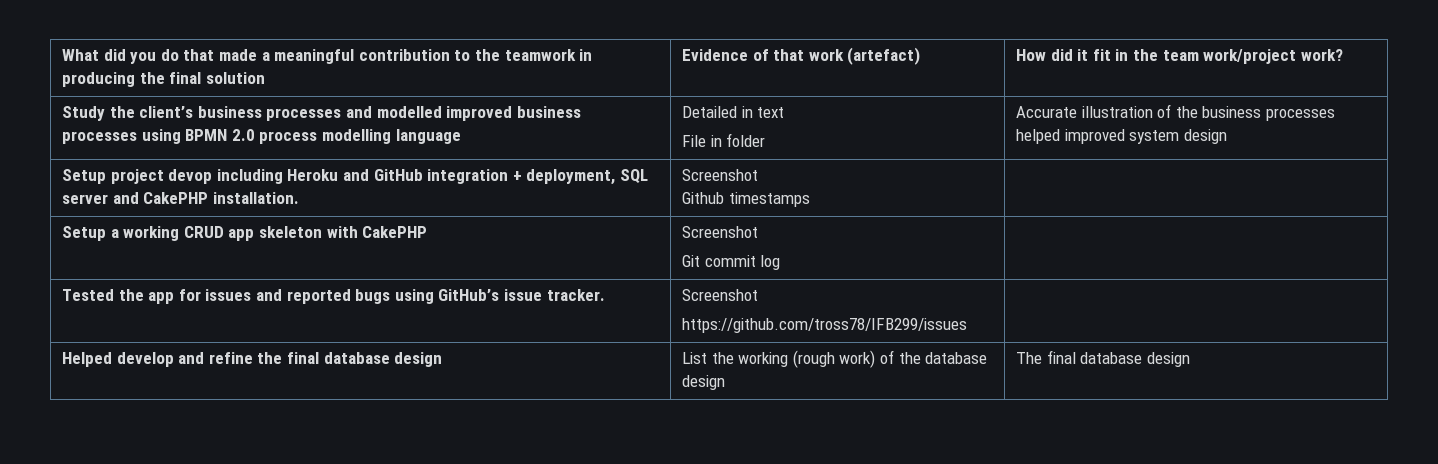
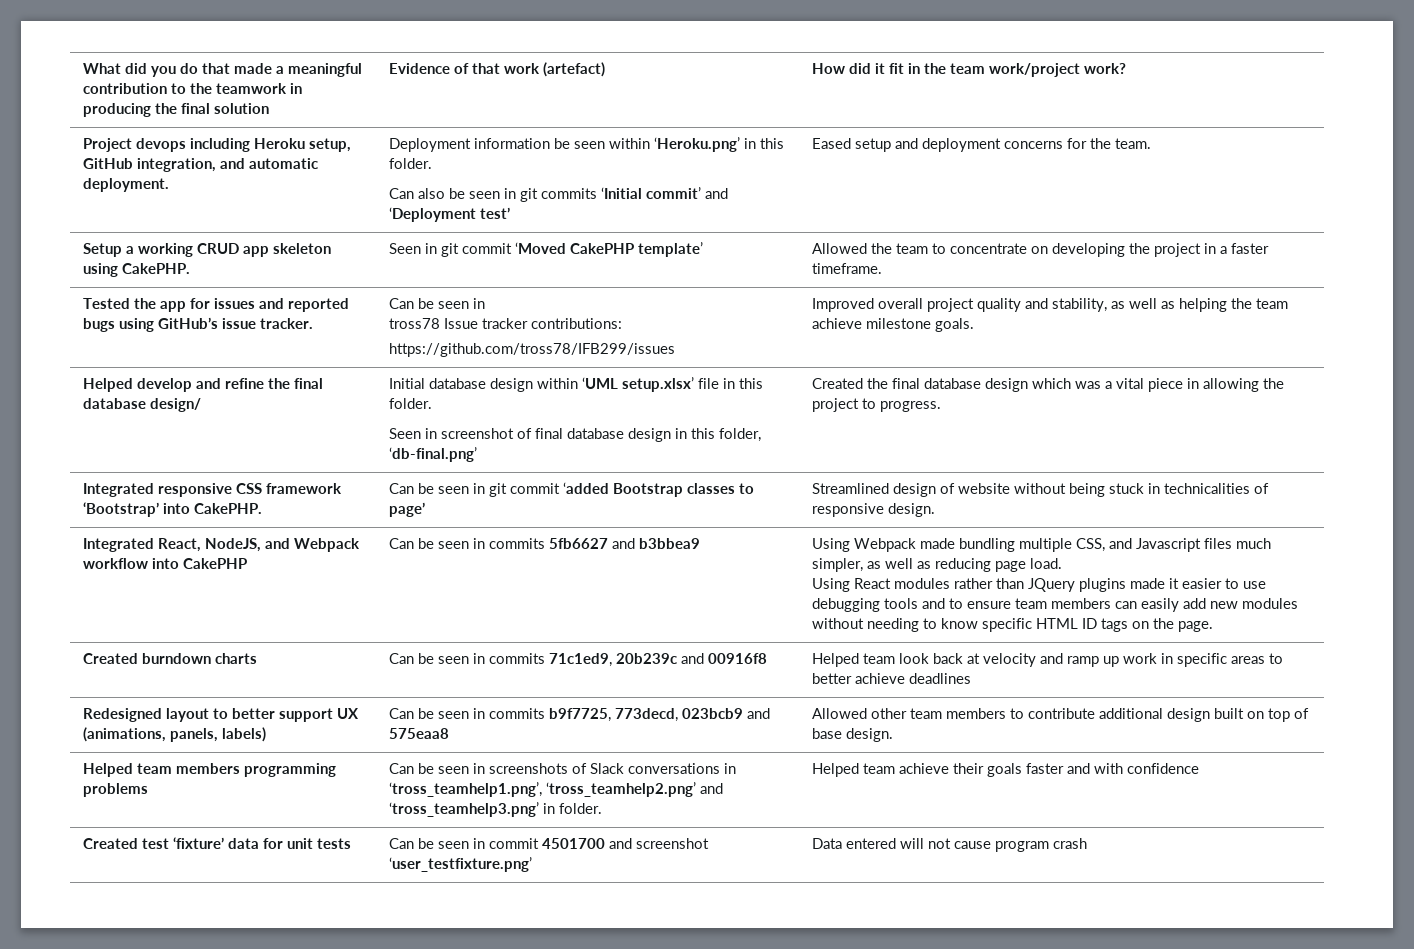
- Study the client’s business processes and modelled improved business processes using BPMN 2.0 process modelling language | Detailed in text
- File in folder | Accurate illustration of the business processes helped improved system design
- Setup project devop including Heroku and GitHub integration + deployment, SQL server and CakePHP installation. | Screenshot
- Github timestamps |
+ Project devops including Heroku setup, GitHub integration, and automatic deployment. | Deployment information be seen within ‘Heroku.png’ in this folder.
+ Can also be seen in git commits ‘Initial commit’ and ‘Deployment test’ | Eased setup and deployment concerns for the team.
- Setup a working CRUD app skeleton with CakePHP | Screenshot
- Git commit log |
+ Setup a working CRUD app skeleton using CakePHP. | Seen in git commit ‘Moved CakePHP template’ | Allowed the team to concentrate on developing the project in a faster timeframe.
- Tested the app for issues and reported bugs using GitHub’s issue tracker. | Screenshot
- https://github.com/tross78/IFB299/issues |
+ Tested the app for issues and reported bugs using GitHub’s issue tracker. | Can be seen in
+ tross78 Issue tracker contributions:
+ https://github.com/tross78/IFB299/issues | Improved overall project quality and stability, as well as helping the team achieve milestone goals.
- Helped develop and refine the final database design | List the working (rough work) of the database design | The final database design
+ Helped develop and refine the final database design/ | Initial database design within ‘UML setup.xlsx’ file in this folder.
+ Seen in screenshot of final database design in this folder, ‘db-final.png’ | Created the final database design which was a vital piece in allowing the project to progress.
+ Integrated responsive CSS framework ‘Bootstrap’ into CakePHP. | Can be seen in git commit ‘added Bootstrap classes to page’ | Streamlined design of website without being stuck in technicalities of responsive design.
+ Integrated React, NodeJS, and Webpack workflow into CakePHP | Can be seen in commits 5fb6627 and b3bbea9 | Using Webpack made bundling multiple CSS, and Javascript files much simpler, as well as reducing page load.
+ Using React modules rather than JQuery plugins made it easier to use debugging tools and to ensure team members can easily add new modules without needing to know specific HTML ID tags on the page.
+ Created burndown charts | Can be seen in commits 71c1ed9, 20b239c and 00916f8 | Helped team look back at velocity and ramp up work in specific areas to better achieve deadlines
+ Redesigned layout to better support UX (animations, panels, labels) | Can be seen in commits b9f7725, 773decd, 023bcb9 and 575eaa8 | Allowed other team members to contribute additional design built on top of base design.
+ Helped team members programming problems | Can be seen in screenshots of Slack conversations in ‘tross_teamhelp1.png’, ‘tross_teamhelp2.png’ and ‘tross_teamhelp3.png’ in folder. | Helped team achieve their goals faster and with confidence
+ Created test ‘fixture’ data for unit tests | Can be seen in commit 4501700 and screenshot ‘user_testfixture.png’ | Data entered will not cause program crash

